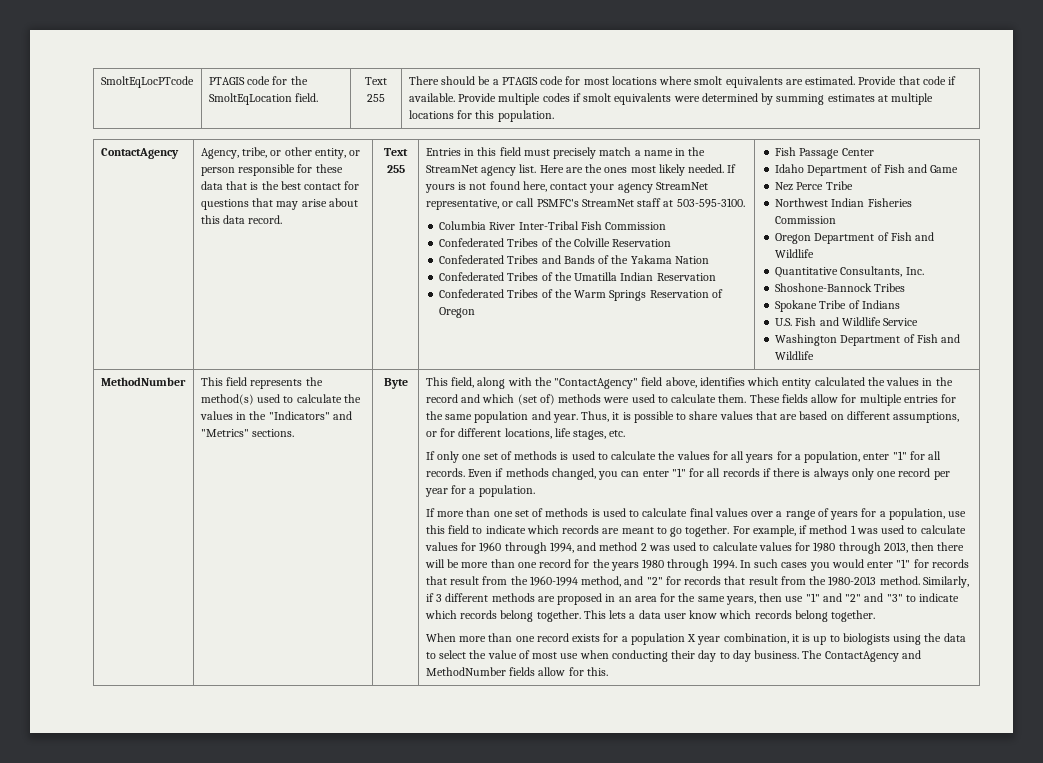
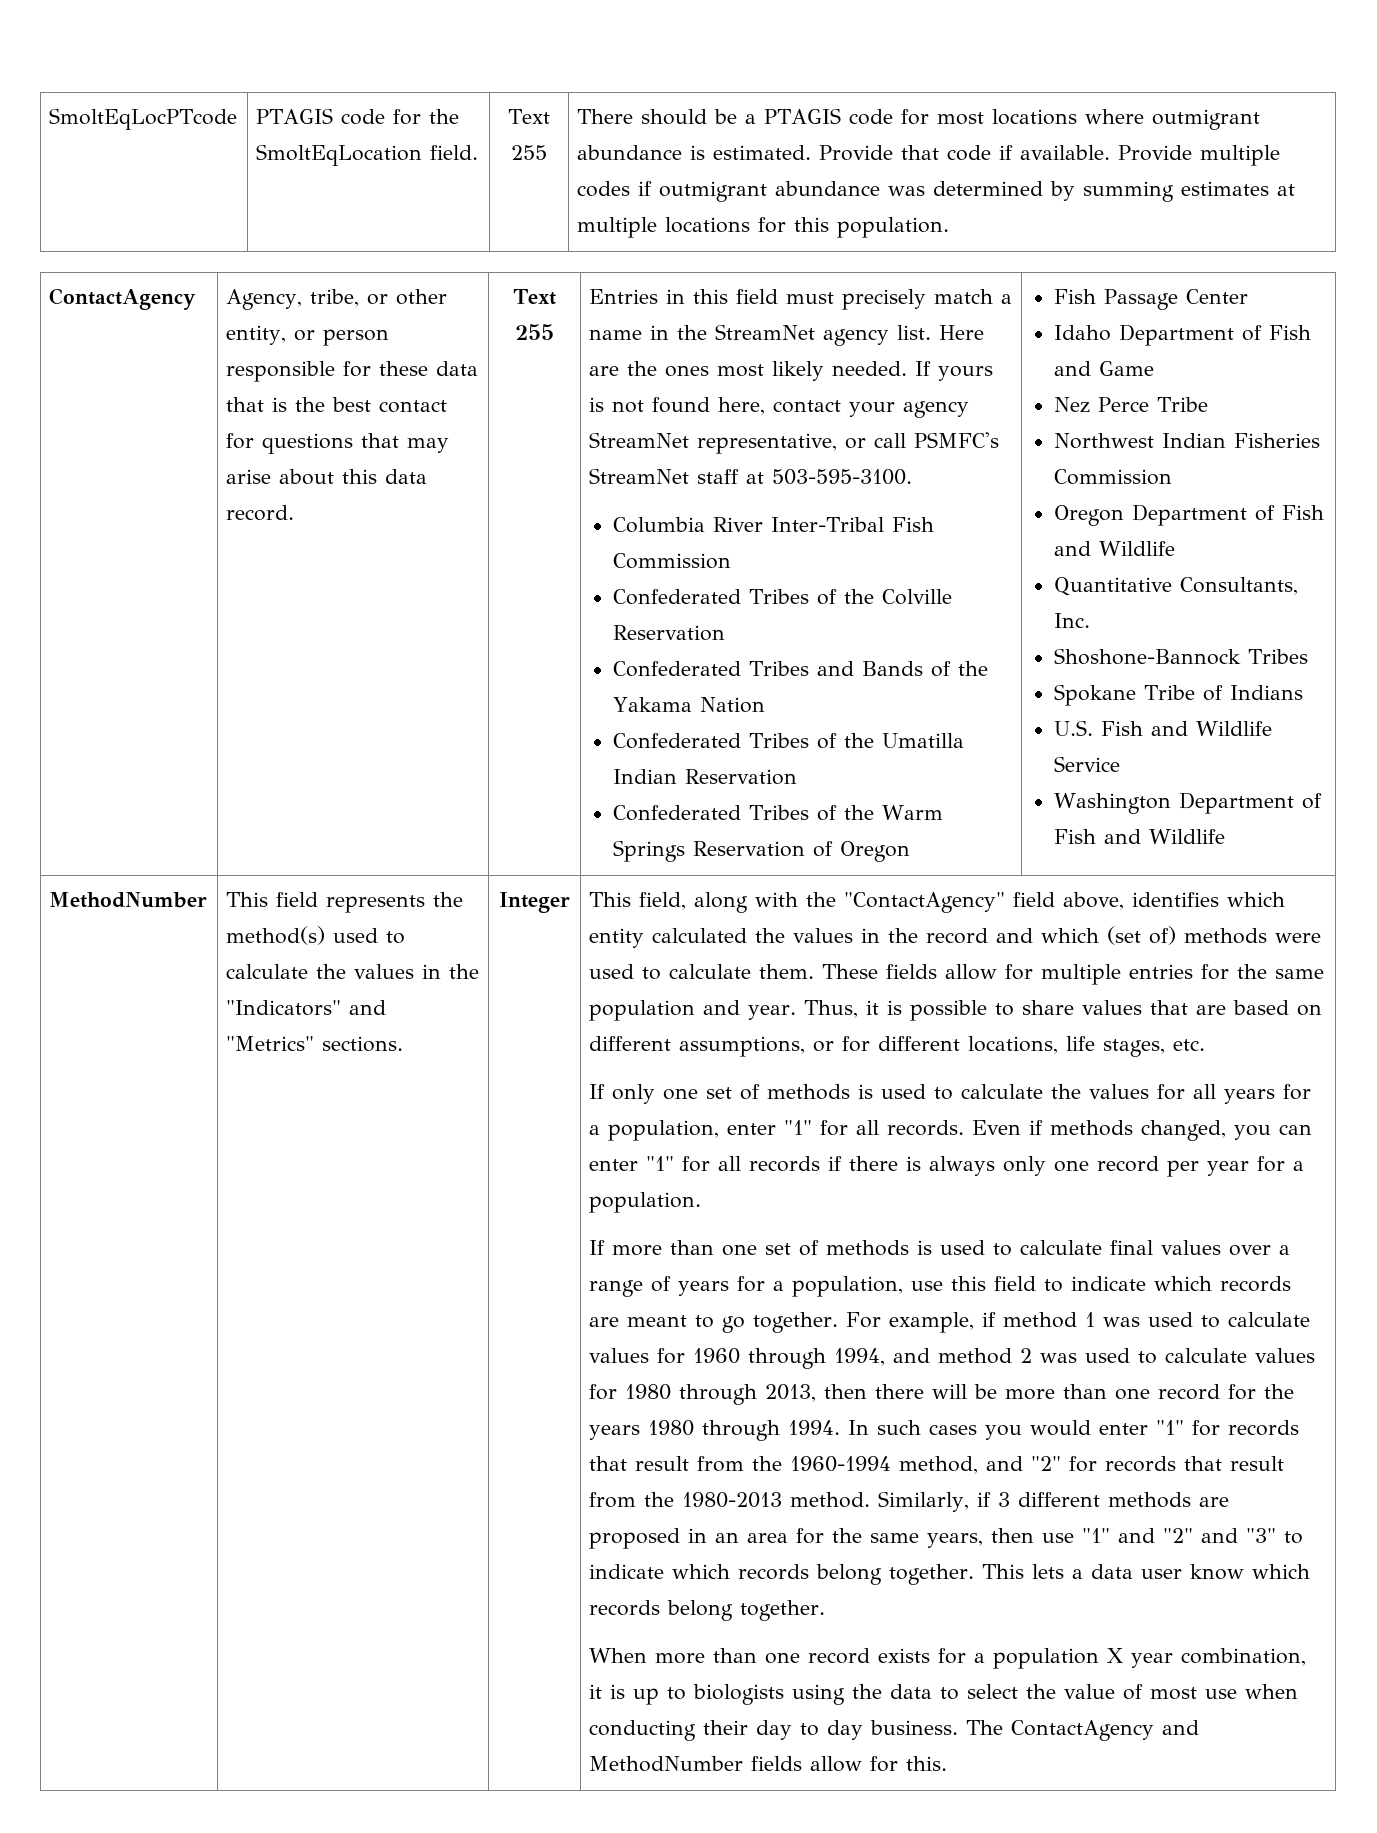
- There should be a PTAGIS code for most locations where smolt equivalents are estimated.
+ There should be a PTAGIS code for most locations where outmigrant abundance is estimated.
- Provide multiple codes if smolt equivalents were determined by summing estimates at multiple locations for this population.
+ Provide multiple codes if outmigrant abundance was determined by summing estimates at multiple locations for this population.
- Byte
+ Integer

